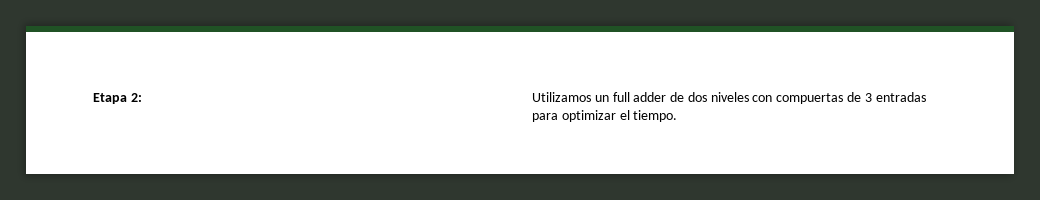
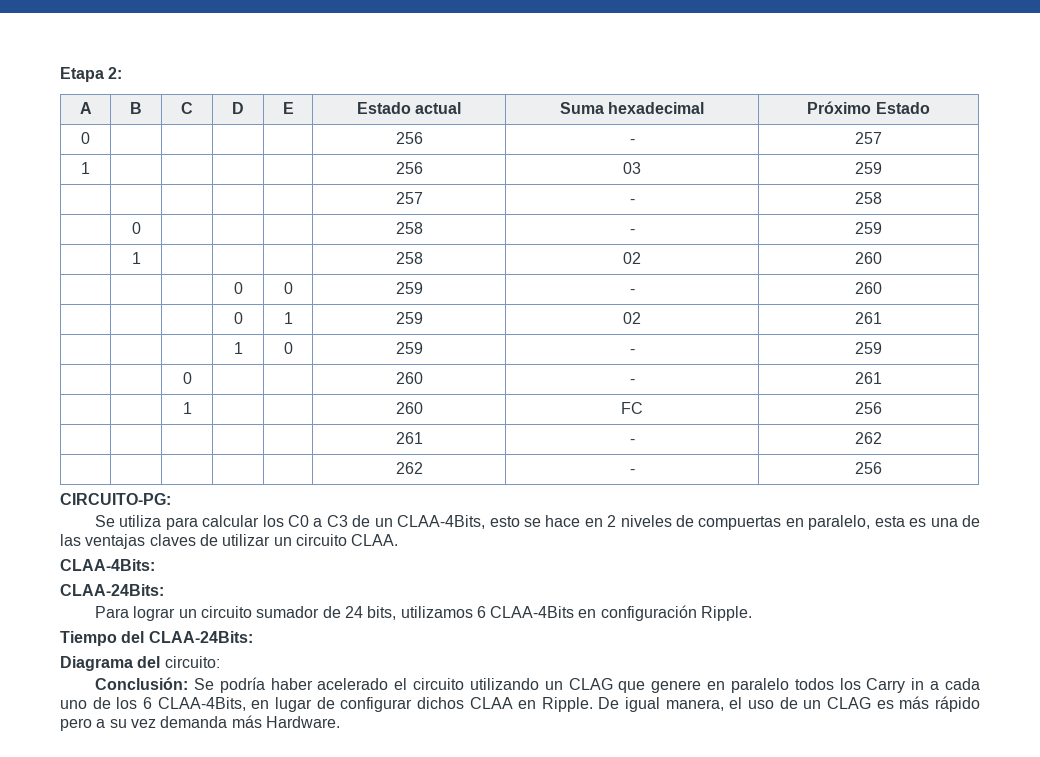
- Utilizamos un full adder de dos niveles con compuertas de 3 entradas para optimizar el tiempo.
+ A | B | C | D | E | Estado actual | Suma hexadecimal | Próximo Estado
+ 0 | | | | | 256 | - | 257
+ 1 | | | | | 256 | 03 | 259
+ | | | | | 257 | - | 258
+ | 0 | | | | 258 | - | 259
+ | 1 | | | | 258 | 02 | 260
+ | | | 0 | 0 | 259 | - | 260
+ | | | 0 | 1 | 259 | 02 | 261
+ | | | 1 | 0 | 259 | - | 259
+ | | 0 | | | 260 | - | 261
+ | | 1 | | | 260 | FC | 256
+ | | | | | 261 | - | 262
+ | | | | | 262 | - | 256
+ CIRCUITO-PG:
+ Se utiliza para calcular los C0 a C3 de un CLAA-4Bits, esto se hace en 2 niveles de compuertas en paralelo, esta es una de las ventajas claves de utilizar un circuito CLAA.
+ CLAA-4Bits:
+ CLAA-24Bits:
+ Para lograr un circuito sumador de 24 bits, utilizamos 6 CLAA-4Bits en configuración Ripple.
+ Tiempo del CLAA-24Bits:
+ Diagrama del circuito:
+ Conclusión: Se podría haber acelerado el circuito utilizando un CLAG que genere en paralelo todos los Carry in a cada uno de los 6 CLAA-4Bits, en lugar de configurar dichos CLAA en Ripple. De igual manera, el uso de un CLAG es más rápido pero a su vez demanda más Hardware.

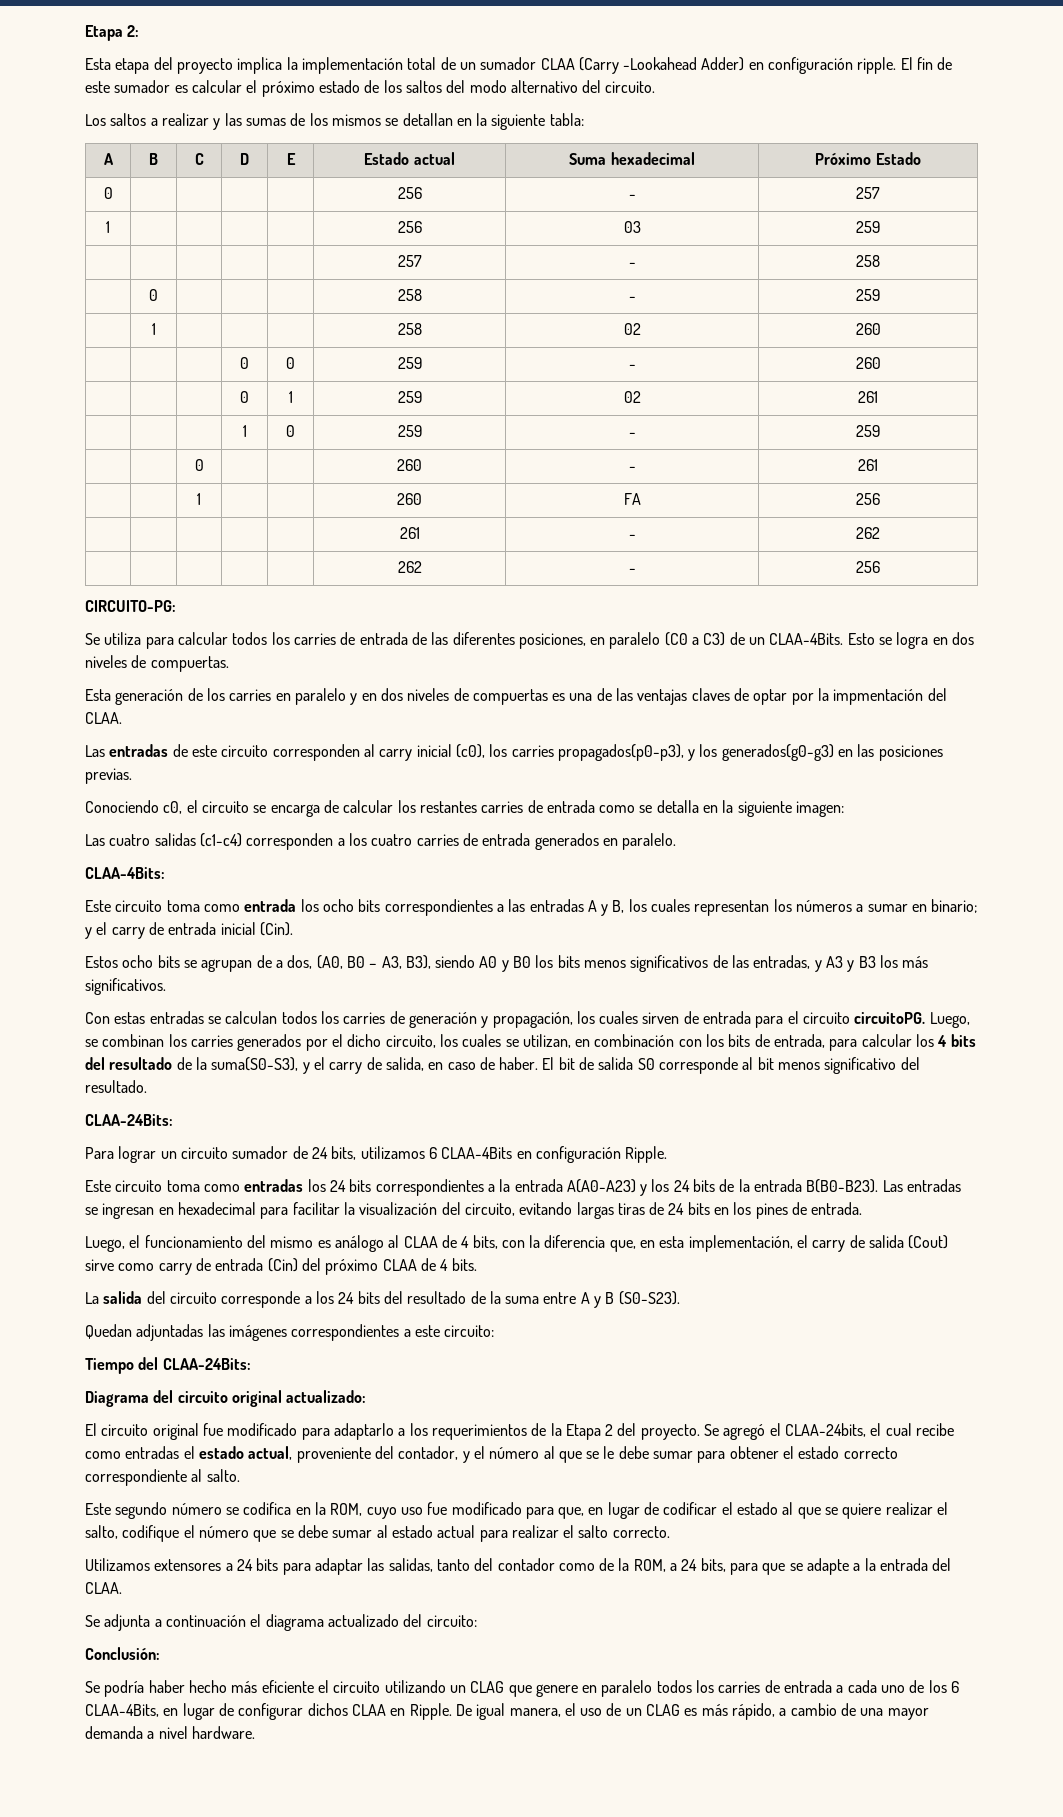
+ Esta etapa del proyecto implica la implementación total de un sumador CLAA (Carry -Lookahead Adder) en configuración ripple. El fin de este sumador es calcular el próximo estado de los saltos del modo alternativo del circuito.
+ Los saltos a realizar y las sumas de los mismos se detallan en la siguiente tabla:
- | | 1 | | | 260 | FC | 256
+ | | 1 | | | 260 | FA | 256
- Se utiliza para calcular los C0 a C3 de un CLAA-4Bits, esto se hace en 2 niveles de compuertas en paralelo, esta es una de las ventajas claves de utilizar un circuito CLAA.
+ Se utiliza para calcular todos los carries de entrada de las diferentes posiciones, en paralelo (C0 a C3) de un CLAA-4Bits. Esto se logra en dos niveles de compuertas.
+ Esta generación de los carries en paralelo y en dos niveles de compuertas es una de las ventajas claves de optar por la impmentación del CLAA.
+ Las entradas de este circuito corresponden al carry inicial (c0), los carries propagados(p0-p3), y los generados(g0-g3) en las posiciones previas.
+ Conociendo c0, el circuito se encarga de calcular los restantes carries de entrada como se detalla en la siguiente imagen:
+ Las cuatro salidas (c1-c4) corresponden a los cuatro carries de entrada generados en paralelo.
  CLAA-4Bits:
+ Este circuito toma como entrada los ocho bits correspondientes a las entradas A y B, los cuales representan los números a sumar en binario; y el carry de entrada inicial (Cin).
+ Estos ocho bits se agrupan de a dos, (A0, B0 – A3, B3), siendo A0 y B0 los bits menos significativos de las entradas, y A3 y B3 los más significativos.
+ Con estas entradas se calculan todos los carries de generación y propagación, los cuales sirven de entrada para el circuito circuitoPG. Luego, se combinan los carries generados por el dicho circuito, los cuales se utilizan, en combinación con los bits de entrada, para calcular los 4 bits del resultado de la suma(S0-S3), y el carry de salida, en caso de haber. El bit de salida S0 corresponde al bit menos significativo del resultado.
+ Este circuito toma como entradas los 24 bits correspondientes a la entrada A(A0-A23) y los 24 bits de la entrada B(B0-B23). Las entradas se ingresan en hexadecimal para facilitar la visualización del circuito, evitando largas tiras de 24 bits en los pines de entrada.
+ Luego, el funcionamiento del mismo es análogo al CLAA de 4 bits, con la diferencia que, en esta implementación, el carry de salida (Cout) sirve como carry de entrada (Cin) del próximo CLAA de 4 bits.
+ La salida del circuito corresponde a los 24 bits del resultado de la suma entre A y B (S0-S23).
+ Quedan adjuntadas las imágenes correspondientes a este circuito:
- Diagrama del circuito:
+ Diagrama del circuito original actualizado:
+ El circuito original fue modificado para adaptarlo a los requerimientos de la Etapa 2 del proyecto. Se agregó el CLAA-24bits, el cual recibe como entradas el estado actual, proveniente del contador, y el número al que se le debe sumar para obtener el estado correcto correspondiente al salto.
+ Este segundo número se codifica en la ROM, cuyo uso fue modificado para que, en lugar de codificar el estado al que se quiere realizar el salto, codifique el número que se debe sumar al estado actual para realizar el salto correcto.
+ Utilizamos extensores a 24 bits para adaptar las salidas, tanto del contador como de la ROM, a 24 bits, para que se adapte a la entrada del CLAA.
+ Se adjunta a continuación el diagrama actualizado del circuito:
- Conclusión: Se podría haber acelerado el circuito utilizando un CLAG que genere en paralelo todos los Carry in a cada uno de los 6 CLAA-4Bits, en lugar de configurar dichos CLAA en Ripple.
+ Conclusión:
+ Se podría haber hecho más eficiente el circuito utilizando un CLAG que genere en paralelo todos los carries de entrada a cada uno de los 6 CLAA-4Bits, en lugar de configurar dichos CLAA en Ripple.
- De igual manera, el uso de un CLAG es más rápido pero a su vez demanda más Hardware.
+ De igual manera, el uso de un CLAG es más rápido, a cambio de una mayor demanda a nivel hardware.

